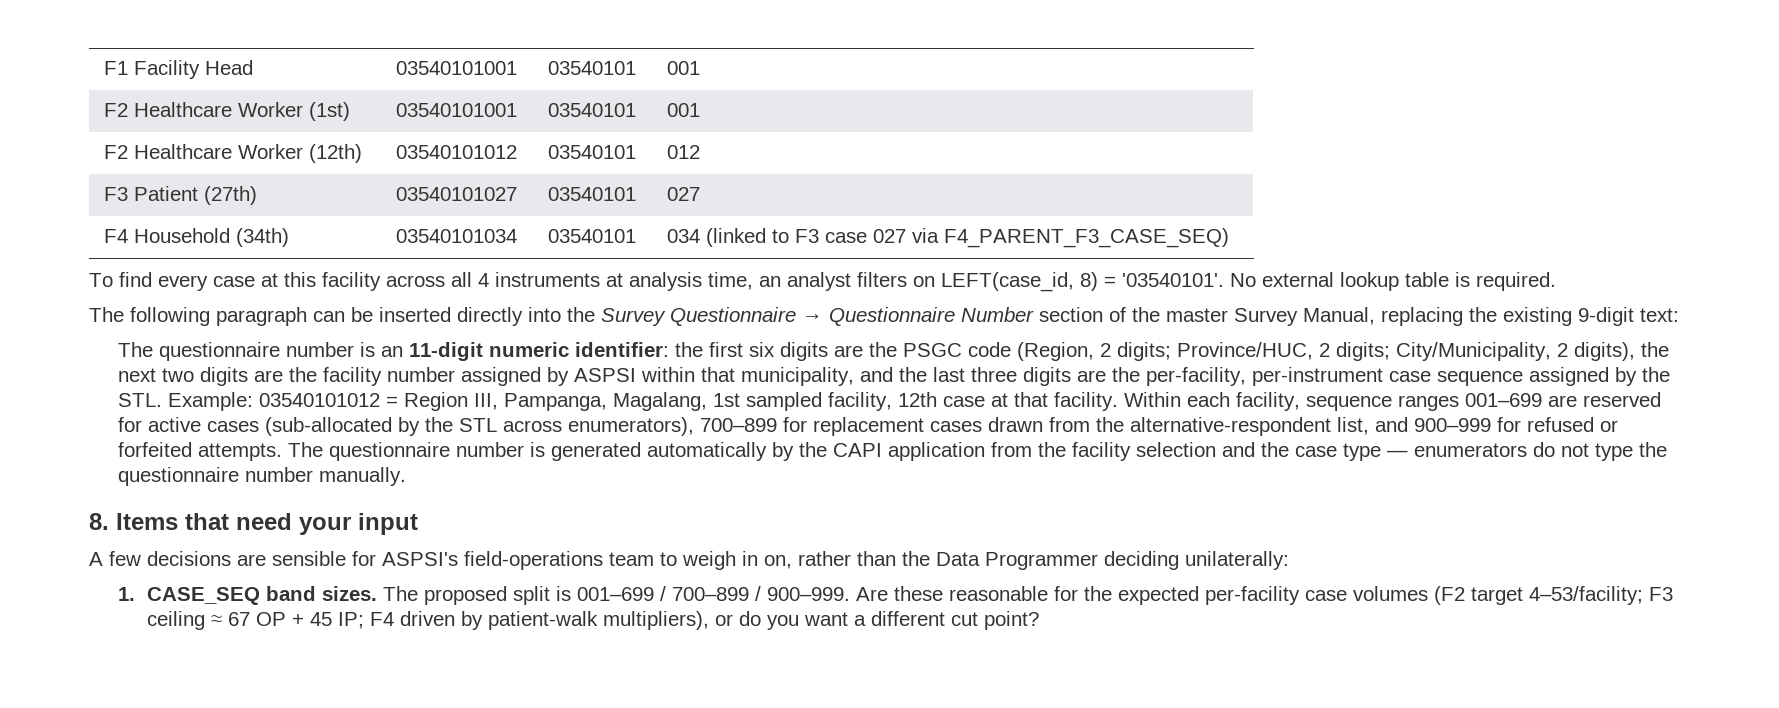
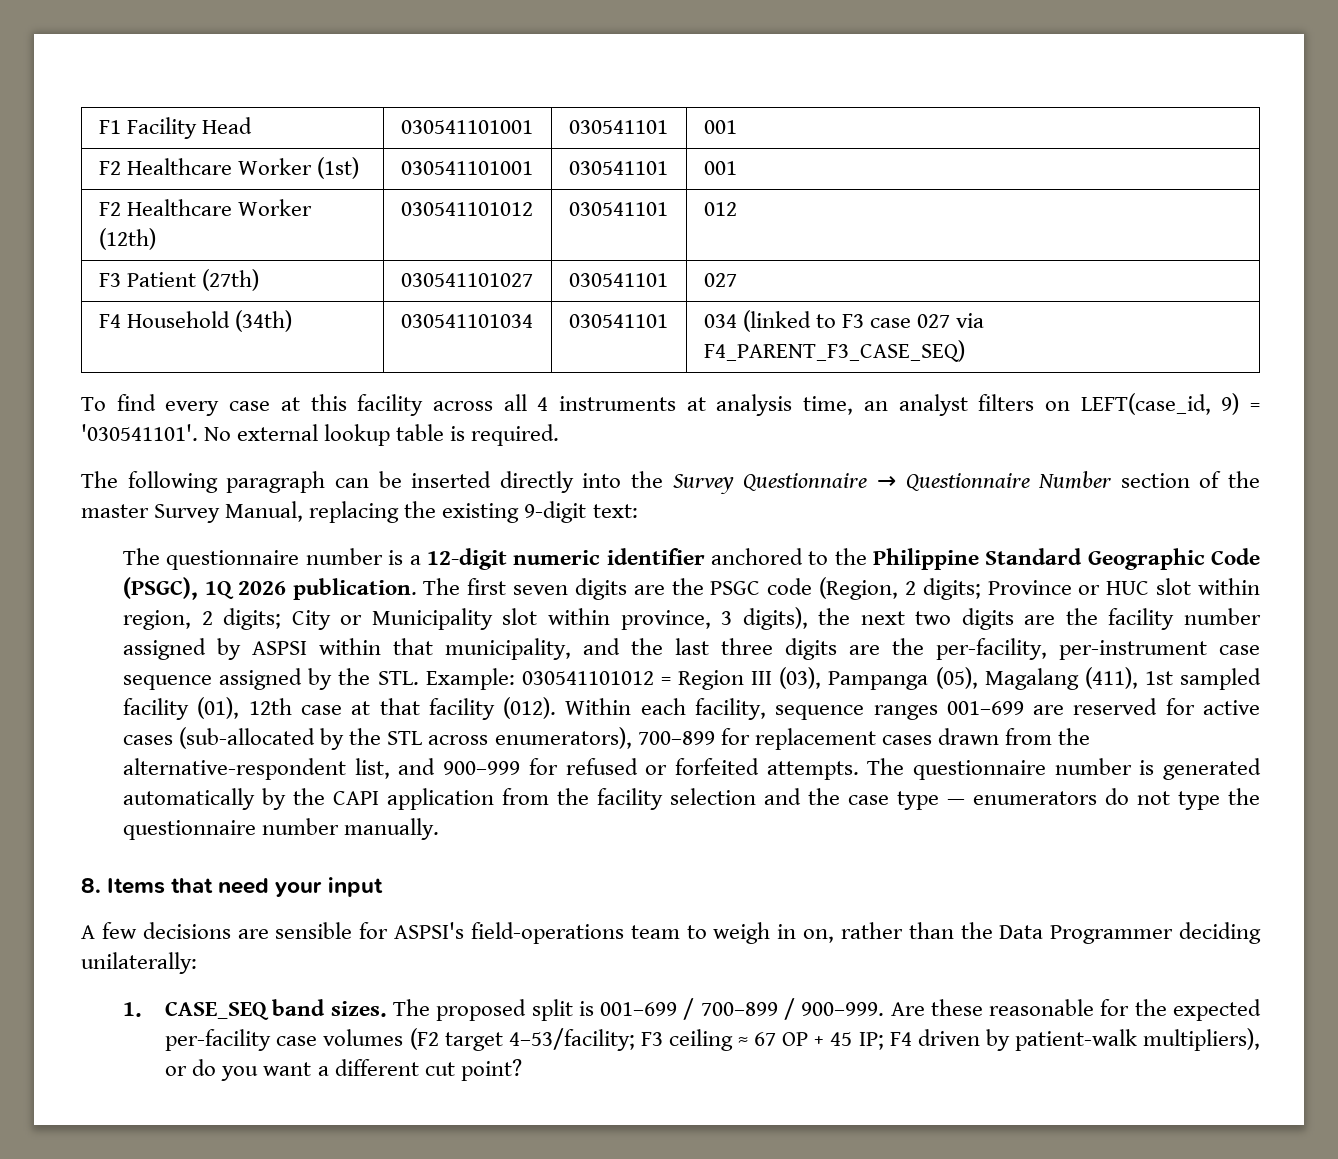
- F1 Facility Head | 03540101001 | 03540101 | 001
+ F1 Facility Head | 030541101001 | 030541101 | 001
- F2 Healthcare Worker (1st) | 03540101001 | 03540101 | 001
+ F2 Healthcare Worker (1st) | 030541101001 | 030541101 | 001
- F2 Healthcare Worker (12th) | 03540101012 | 03540101 | 012
+ F2 Healthcare Worker (12th) | 030541101012 | 030541101 | 012
- F3 Patient (27th) | 03540101027 | 03540101 | 027
+ F3 Patient (27th) | 030541101027 | 030541101 | 027
- F4 Household (34th) | 03540101034 | 03540101 | 034 (linked to F3 case 027 via F4_PARENT_F3_CASE_SEQ)
+ F4 Household (34th) | 030541101034 | 030541101 | 034 (linked to F3 case 027 via F4_PARENT_F3_CASE_SEQ)
- To find every case at this facility across all 4 instruments at analysis time, an analyst filters on LEFT(case_id, 8) = '03540101'.
+ To find every case at this facility across all 4 instruments at analysis time, an analyst filters on LEFT(case_id, 9) = '030541101'.
- The questionnaire number is an 11-digit numeric identifier: the first six digits are the PSGC code (Region, 2 digits; Province/HUC, 2 digits; City/Municipality, 2 digits), the next two digits are the facility number assigned by ASPSI within that municipality, and the last three digits are the per-facility, per-instrument case sequence assigned by the STL. Example: 03540101012 = Region III, Pampanga, Magalang, 1st sampled facility, 12th case at that facility.
+ The questionnaire number is a 12-digit numeric identifier anchored to the Philippine Standard Geographic Code (PSGC), 1Q 2026 publication. The first seven digits are the PSGC code (Region, 2 digits; Province or HUC slot within region, 2 digits; City or Municipality slot within province, 3 digits), the next two digits are the facility number assigned by ASPSI within that municipality, and the last three digits are the per-facility, per-instrument case sequence assigned by the STL. Example: 030541101012 = Region III (03), Pampanga (05), Magalang (411), 1st sampled facility (01), 12th case at that facility (012).

